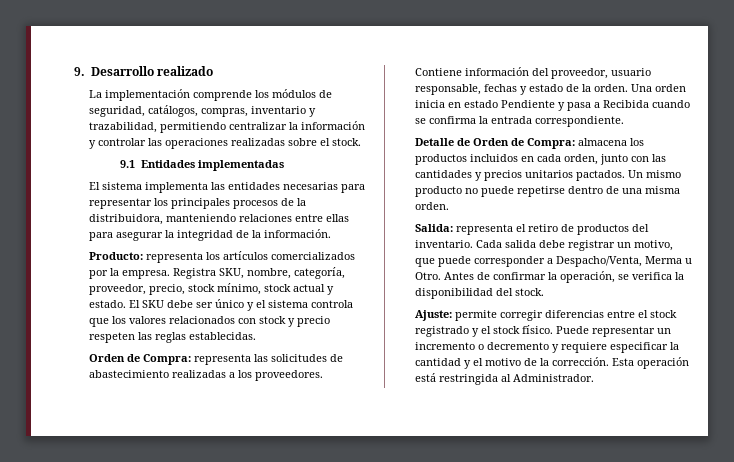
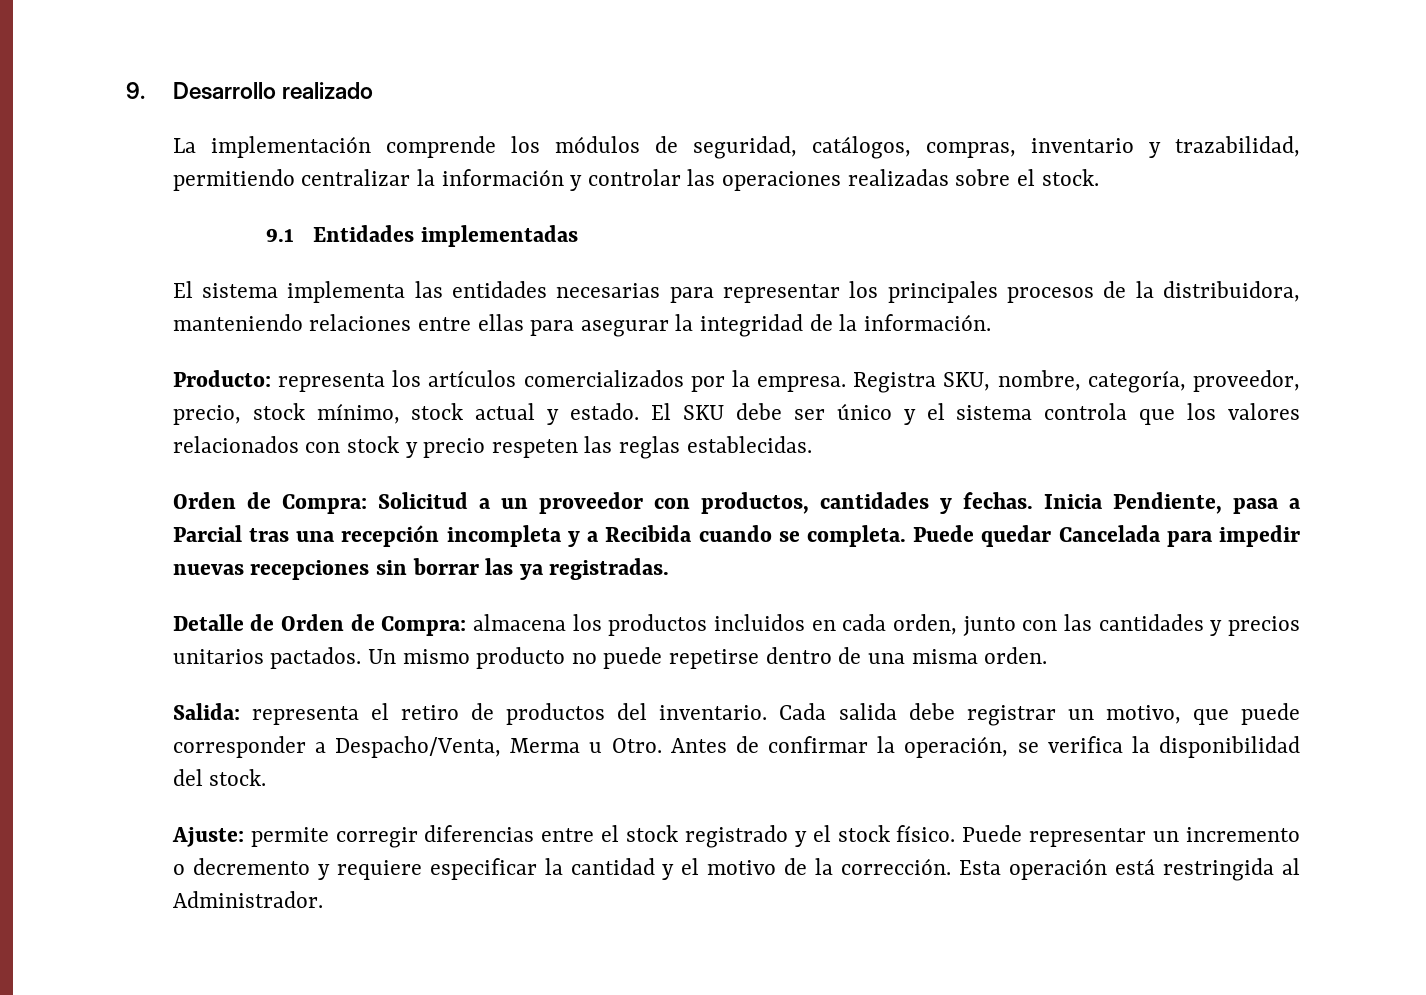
- Orden de Compra: representa las solicitudes de abastecimiento realizadas a los proveedores. Contiene información del proveedor, usuario responsable, fechas y estado de la orden. Una orden inicia en estado Pendiente y pasa a Recibida cuando se confirma la entrada correspondiente.
+ Orden de Compra: Solicitud a un proveedor con productos, cantidades y fechas. Inicia Pendiente, pasa a Parcial tras una recepción incompleta y a Recibida cuando se completa. Puede quedar Cancelada para impedir nuevas recepciones sin borrar las ya registradas.

